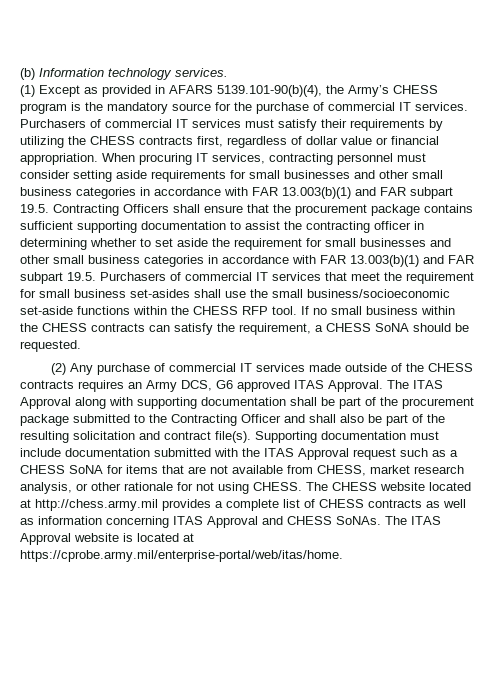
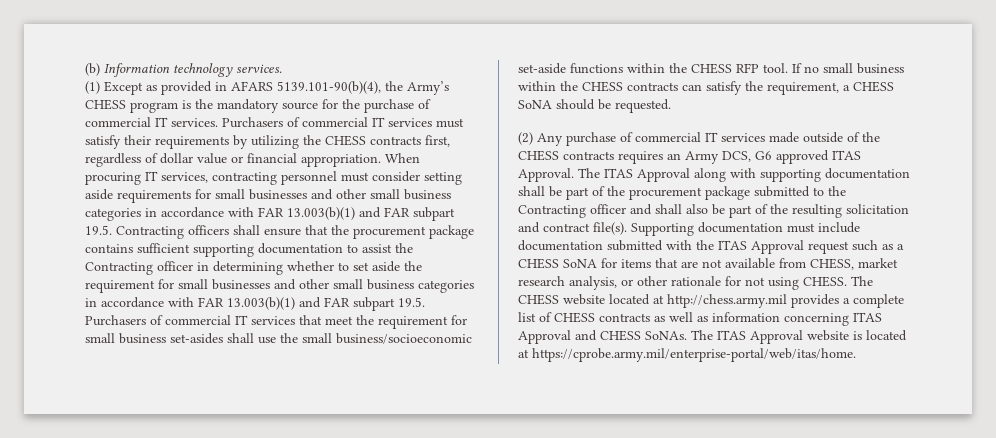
- When procuring IT services, contracting personnel must consider setting aside requirements for small businesses and other small business categories in accordance with FAR 13.003(b)(1) and FAR subpart 19.5. Contracting Officers shall ensure that the procurement package contains sufficient supporting documentation to assist the contracting officer in determining whether to set aside the requirement for small businesses and other small business categories in accordance with FAR 13.003(b)(1) and FAR subpart 19.5. Purchasers of commercial IT services that meet the requirement for small business set-asides shall use the small business/socioeconomic set-aside functions within the CHESS RFP tool.
+ When procuring IT services, contracting personnel must consider setting aside requirements for small businesses and other small business categories in accordance with FAR 13.003(b)(1) and FAR subpart 19.5. Contracting officers shall ensure that the procurement package contains sufficient supporting documentation to assist the Contracting officer in determining whether to set aside the requirement for small businesses and other small business categories in accordance with FAR 13.003(b)(1) and FAR subpart 19.5. Purchasers of commercial IT services that meet the requirement for small business set-asides shall use the small business/socioeconomic set-aside functions within the CHESS RFP tool.
- The ITAS Approval along with supporting documentation shall be part of the procurement package submitted to the Contracting Officer and shall also be part of the resulting solicitation and contract file(s).
+ The ITAS Approval along with supporting documentation shall be part of the procurement package submitted to the Contracting officer and shall also be part of the resulting solicitation and contract file(s).

